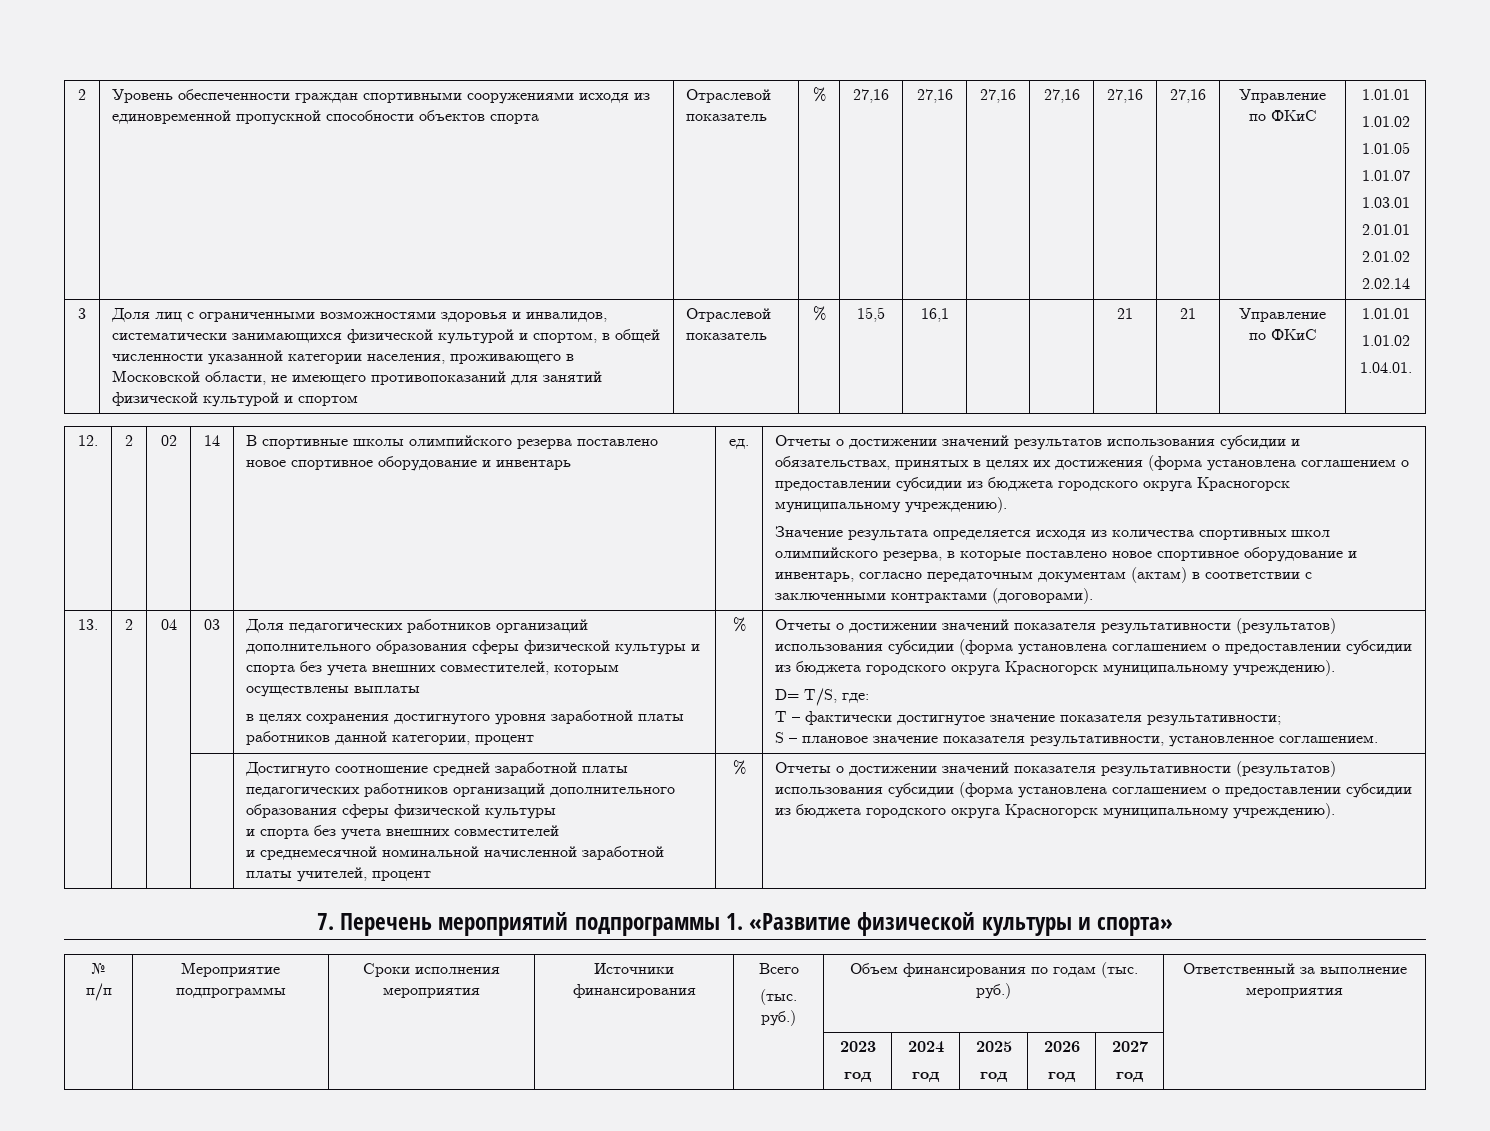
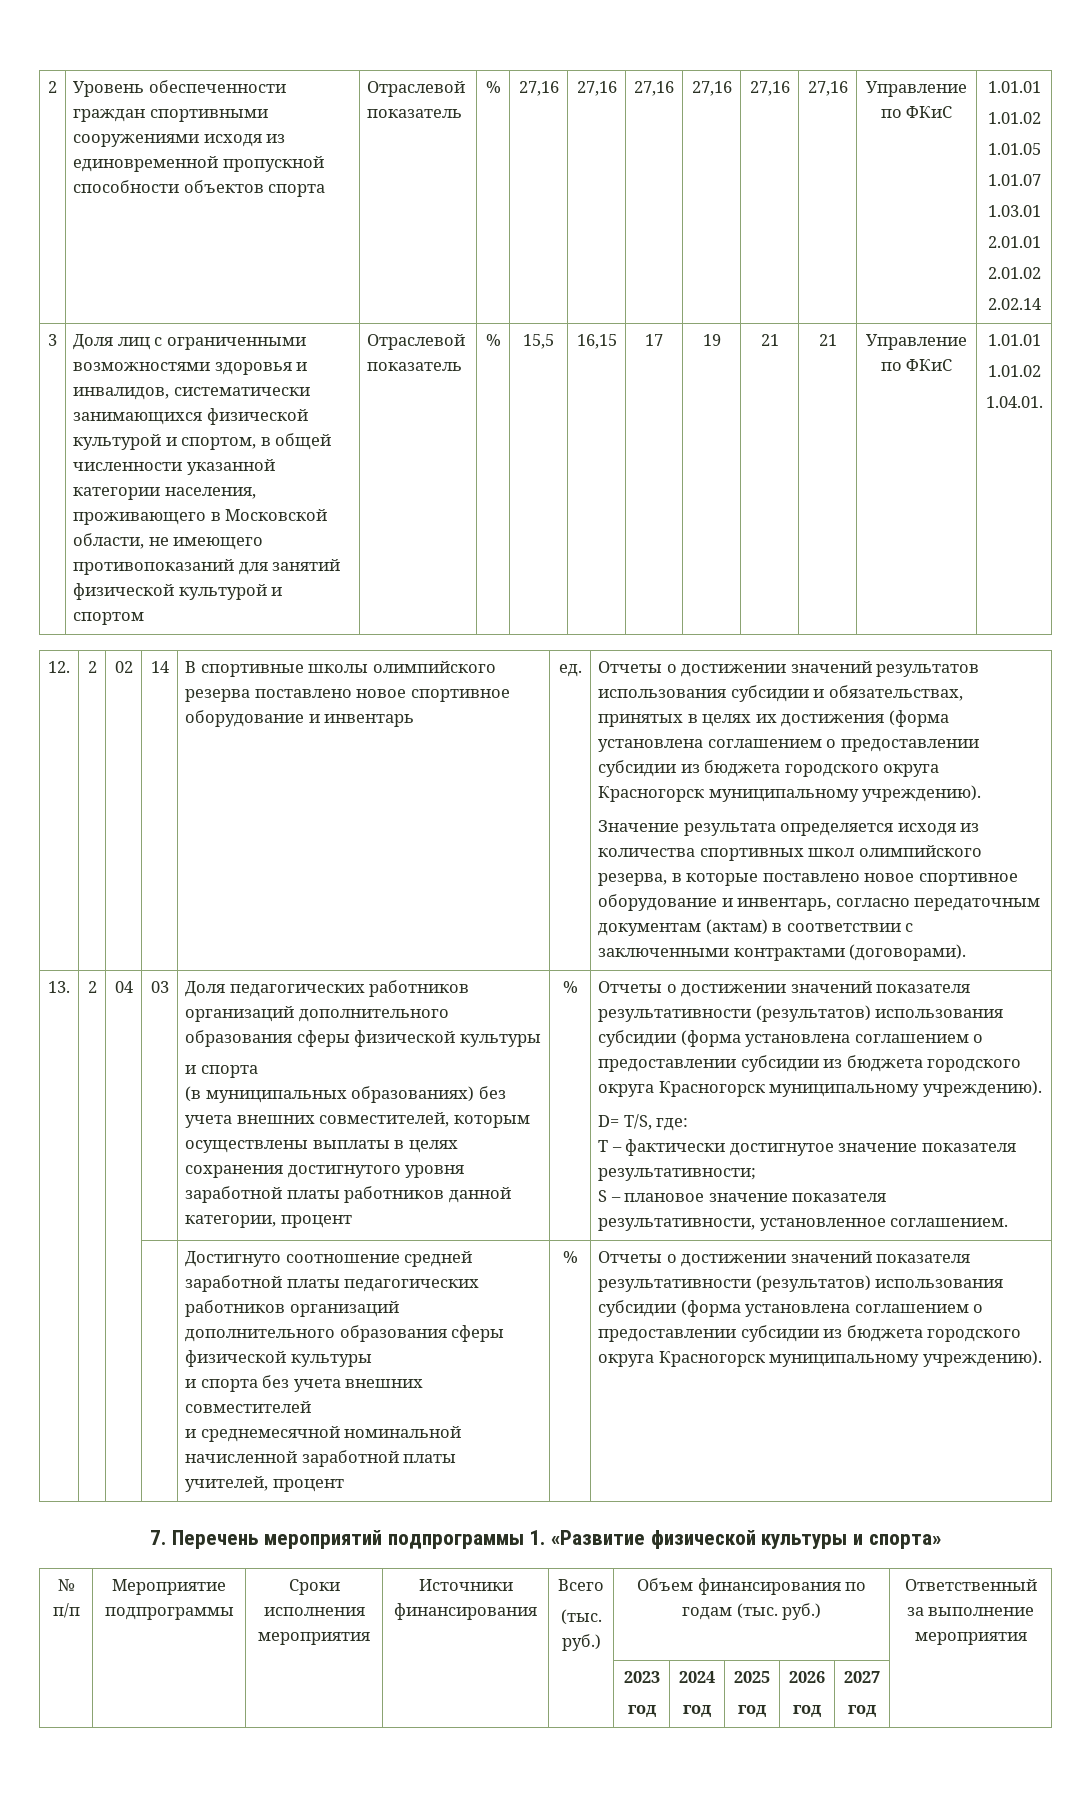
- 16,1
+ 16,15 | 17 | 19
- Доля педагогических работников организаций дополнительного образования сферы физической культуры и спорта без учета внешних совместителей, которым осуществлены выплаты
- в целях сохранения достигнутого уровня заработной платы работников данной категории, процент
+ Доля педагогических работников организаций дополнительного образования сферы физической культуры
+ и спорта
+ (в муниципальных образованиях) без учета внешних совместителей, которым осуществлены выплаты в целях сохранения достигнутого уровня заработной платы работников данной категории, процент

